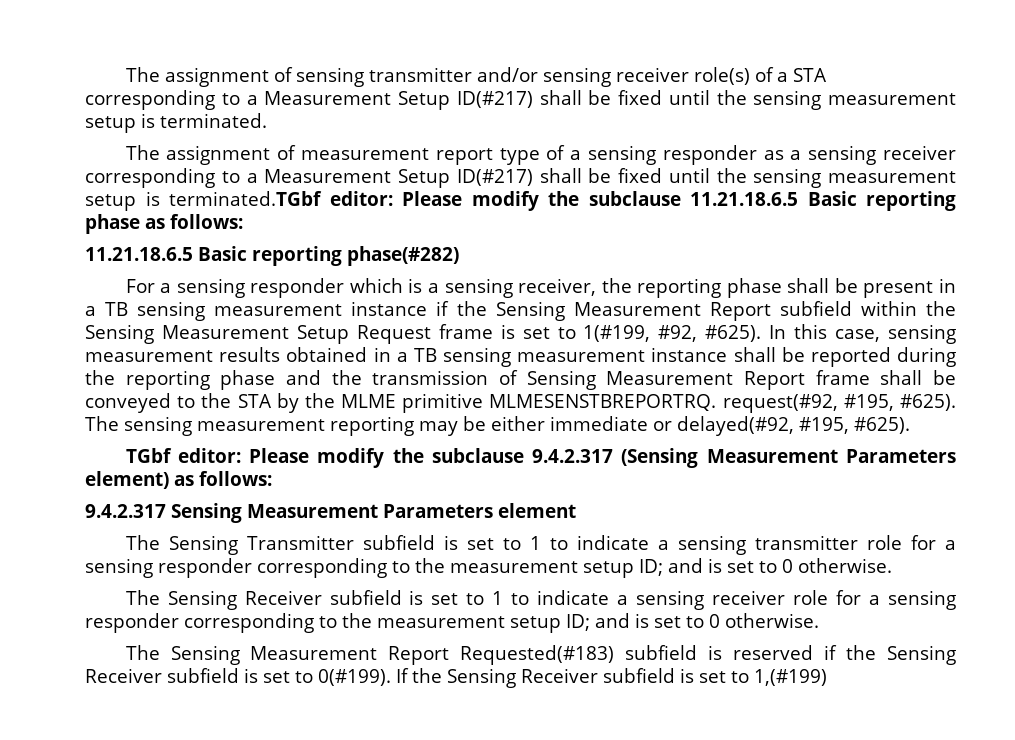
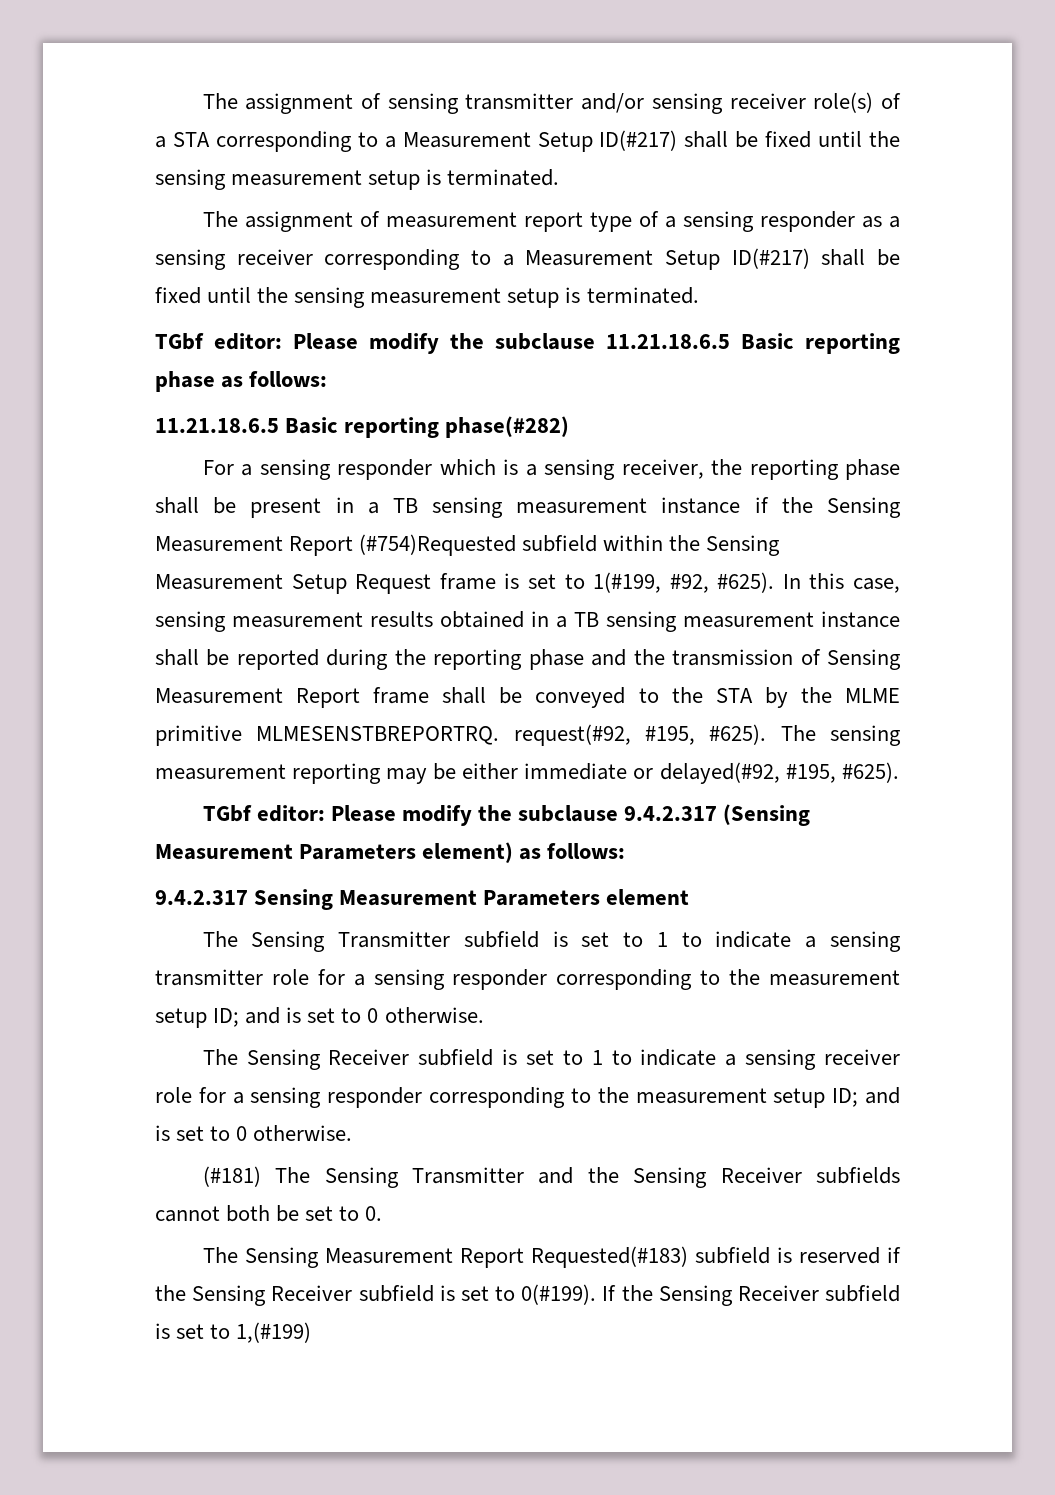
- The assignment of measurement report type of a sensing responder as a sensing receiver corresponding to a Measurement Setup ID(#217) shall be fixed until the sensing measurement setup is terminated.TGbf editor: Please modify the subclause 11.21.18.6.5 Basic reporting phase as follows:
+ The assignment of measurement report type of a sensing responder as a sensing receiver corresponding to a Measurement Setup ID(#217) shall be fixed until the sensing measurement setup is terminated.
+ TGbf editor: Please modify the subclause 11.21.18.6.5 Basic reporting phase as follows:
- For a sensing responder which is a sensing receiver, the reporting phase shall be present in a TB sensing measurement instance if the Sensing Measurement Report subfield within the Sensing Measurement Setup Request frame is set to 1(#199, #92, #625).
+ For a sensing responder which is a sensing receiver, the reporting phase shall be present in a TB sensing measurement instance if the Sensing Measurement Report (#754)Requested subfield within the Sensing Measurement Setup Request frame is set to 1(#199, #92, #625).
+ (#181) The Sensing Transmitter and the Sensing Receiver subfields cannot both be set to 0.

